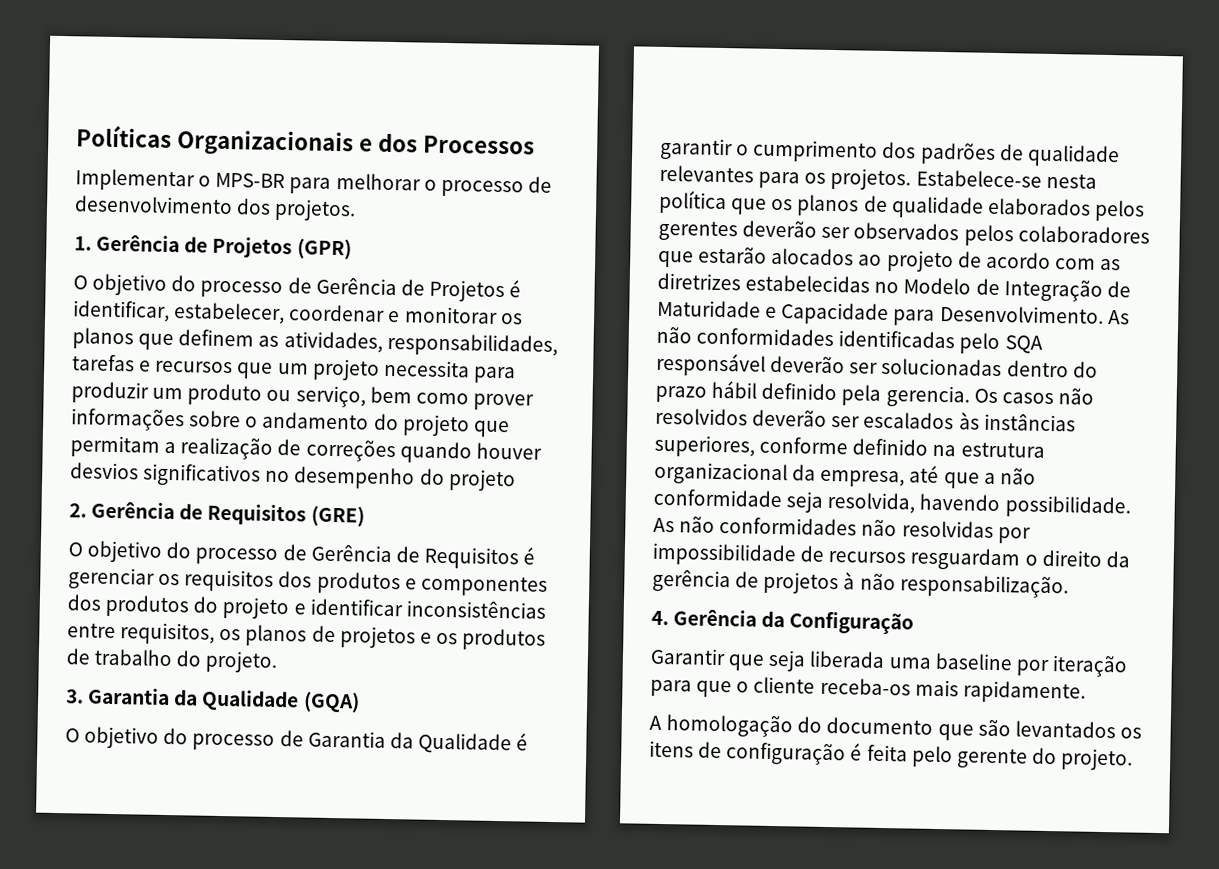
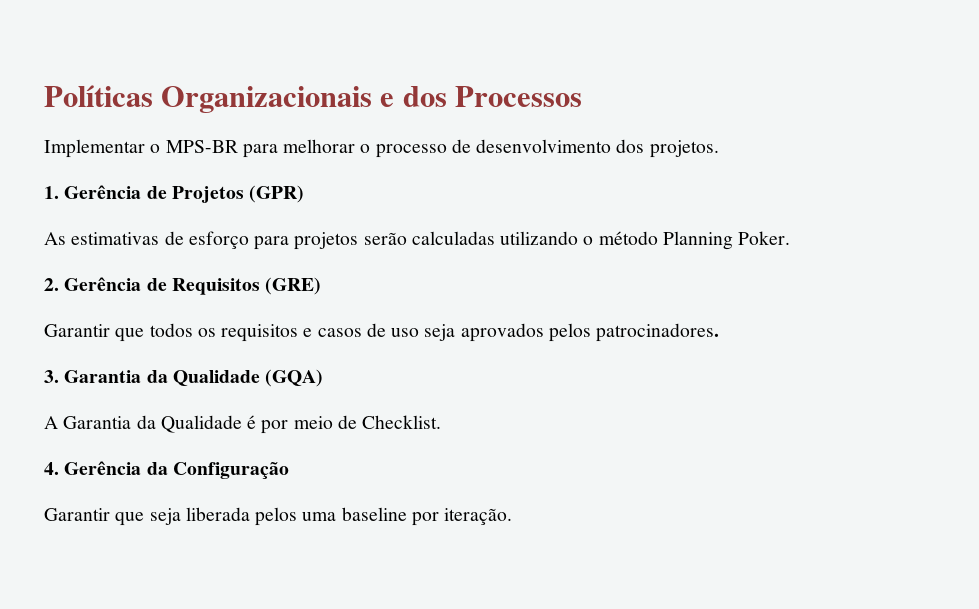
- O objetivo do processo de Gerência de Projetos é identificar, estabelecer, coordenar e monitorar os planos que definem as atividades, responsabilidades, tarefas e recursos que um projeto necessita para produzir um produto ou serviço, bem como prover informações sobre o andamento do projeto que permitam a realização de correções quando houver desvios significativos no desempenho do projeto
+ As estimativas de esforço para projetos serão calculadas utilizando o método Planning Poker.
- O objetivo do processo de Gerência de Requisitos é gerenciar os requisitos dos produtos e componentes dos produtos do projeto e identificar inconsistências entre requisitos, os planos de projetos e os produtos de trabalho do projeto.
+ Garantir que todos os requisitos e casos de uso seja aprovados pelos patrocinadores.
- O objetivo do processo de Garantia da Qualidade é garantir o cumprimento dos padrões de qualidade relevantes para os projetos. Estabelece-se nesta política que os planos de qualidade elaborados pelos gerentes deverão ser observados pelos colaboradores que estarão alocados ao projeto de acordo com as diretrizes estabelecidas no Modelo de Integração de Maturidade e Capacidade para Desenvolvimento. As não conformidades identificadas pelo SQA responsável deverão ser solucionadas dentro do prazo hábil definido pela gerencia. Os casos não resolvidos deverão ser escalados às instâncias superiores, conforme definido na estrutura organizacional da empresa, até que a não conformidade seja resolvida, havendo possibilidade. As não conformidades não resolvidas por impossibilidade de recursos resguardam o direito da gerência de projetos à não responsabilização.
+ A Garantia da Qualidade é por meio de Checklist.
- Garantir que seja liberada uma baseline por iteração para que o cliente receba-os mais rapidamente.
- A homologação do documento que são levantados os itens de configuração é feita pelo gerente do projeto.
+ Garantir que seja liberada pelos uma baseline por iteração.

